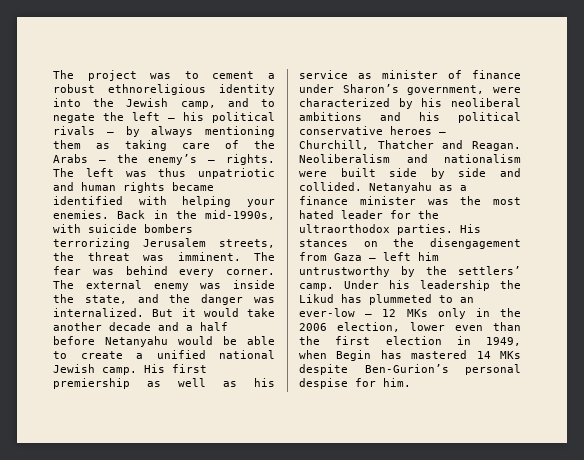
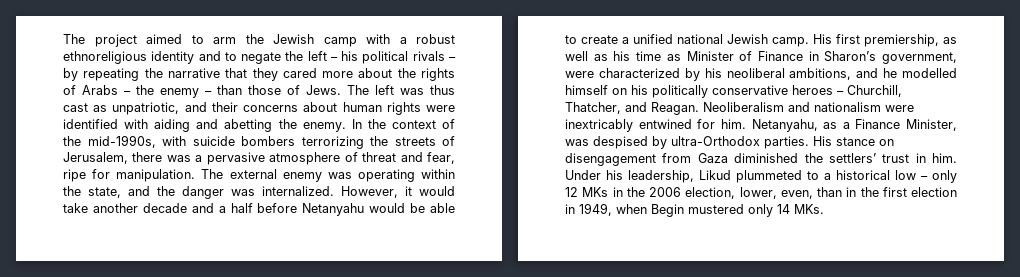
- The project was to cement a robust ethnoreligious identity into the Jewish camp, and to negate the left – his political rivals – by always mentioning them as taking care of the Arabs – the enemy’s – rights. The left was thus unpatriotic and human rights became identified with helping your enemies. Back in the mid-1990s, with suicide bombers terrorizing Jerusalem streets, the threat was imminent. The fear was behind every corner.
+ The project aimed to arm the Jewish camp with a robust ethnoreligious identity and to negate the left – his political rivals – by repeating the narrative that they cared more about the rights of Arabs – the enemy – than those of Jews. The left was thus cast as unpatriotic, and their concerns about human rights were identified with aiding and abetting the enemy. In the context of the mid-1990s, with suicide bombers terrorizing the streets of Jerusalem, there was a pervasive atmosphere of threat and fear, ripe for manipulation.
- The external enemy was inside the state, and the danger was internalized.
+ The external enemy was operating within the state, and the danger was internalized.
- But it would take another decade and a half before Netanyahu would be able to create a unified national Jewish camp.
+ However, it would take another decade and a half before Netanyahu would be able to create a unified national Jewish camp.
- His first premiership as well as his service as minister of finance under Sharon’s government, were characterized by his neoliberal ambitions and his political conservative heroes – Churchill, Thatcher and Reagan.
+ His first premiership, as well as his time as Minister of Finance in Sharon’s government, were characterized by his neoliberal ambitions, and he modelled himself on his politically conservative heroes – Churchill, Thatcher, and Reagan.
- Neoliberalism and nationalism were built side by side and collided. Netanyahu as a finance minister was the most hated leader for the ultraorthodox parties. His stances on the disengagement from Gaza – left him untrustworthy by the settlers’ camp. Under his leadership the Likud has plummeted to an ever-low – 12 MKs only in the 2006 election, lower even than the first election in 1949, when Begin has mastered 14 MKs despite Ben-Gurion’s personal despise for him.
+ Neoliberalism and nationalism were inextricably entwined for him. Netanyahu, as a Finance Minister, was despised by ultra-Orthodox parties. His stance on disengagement from Gaza diminished the settlers’ trust in him. Under his leadership, Likud plummeted to a historical low – only 12 MKs in the 2006 election, lower, even, than in the first election in 1949, when Begin mustered only 14 MKs.

